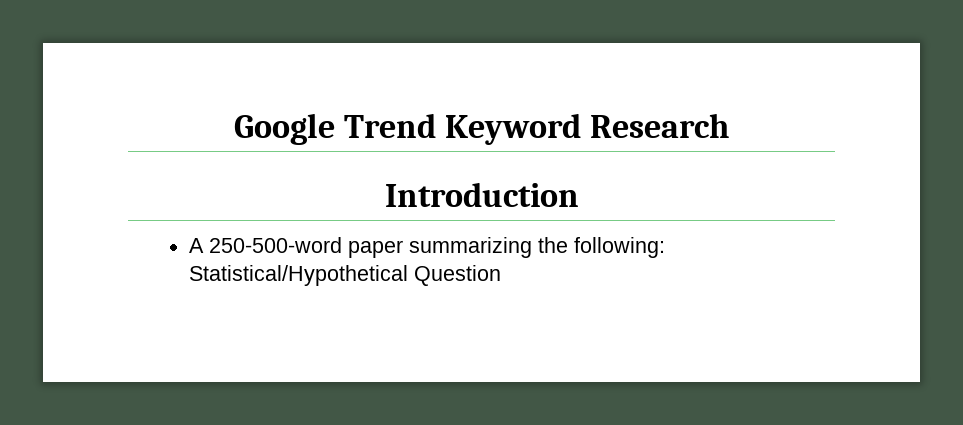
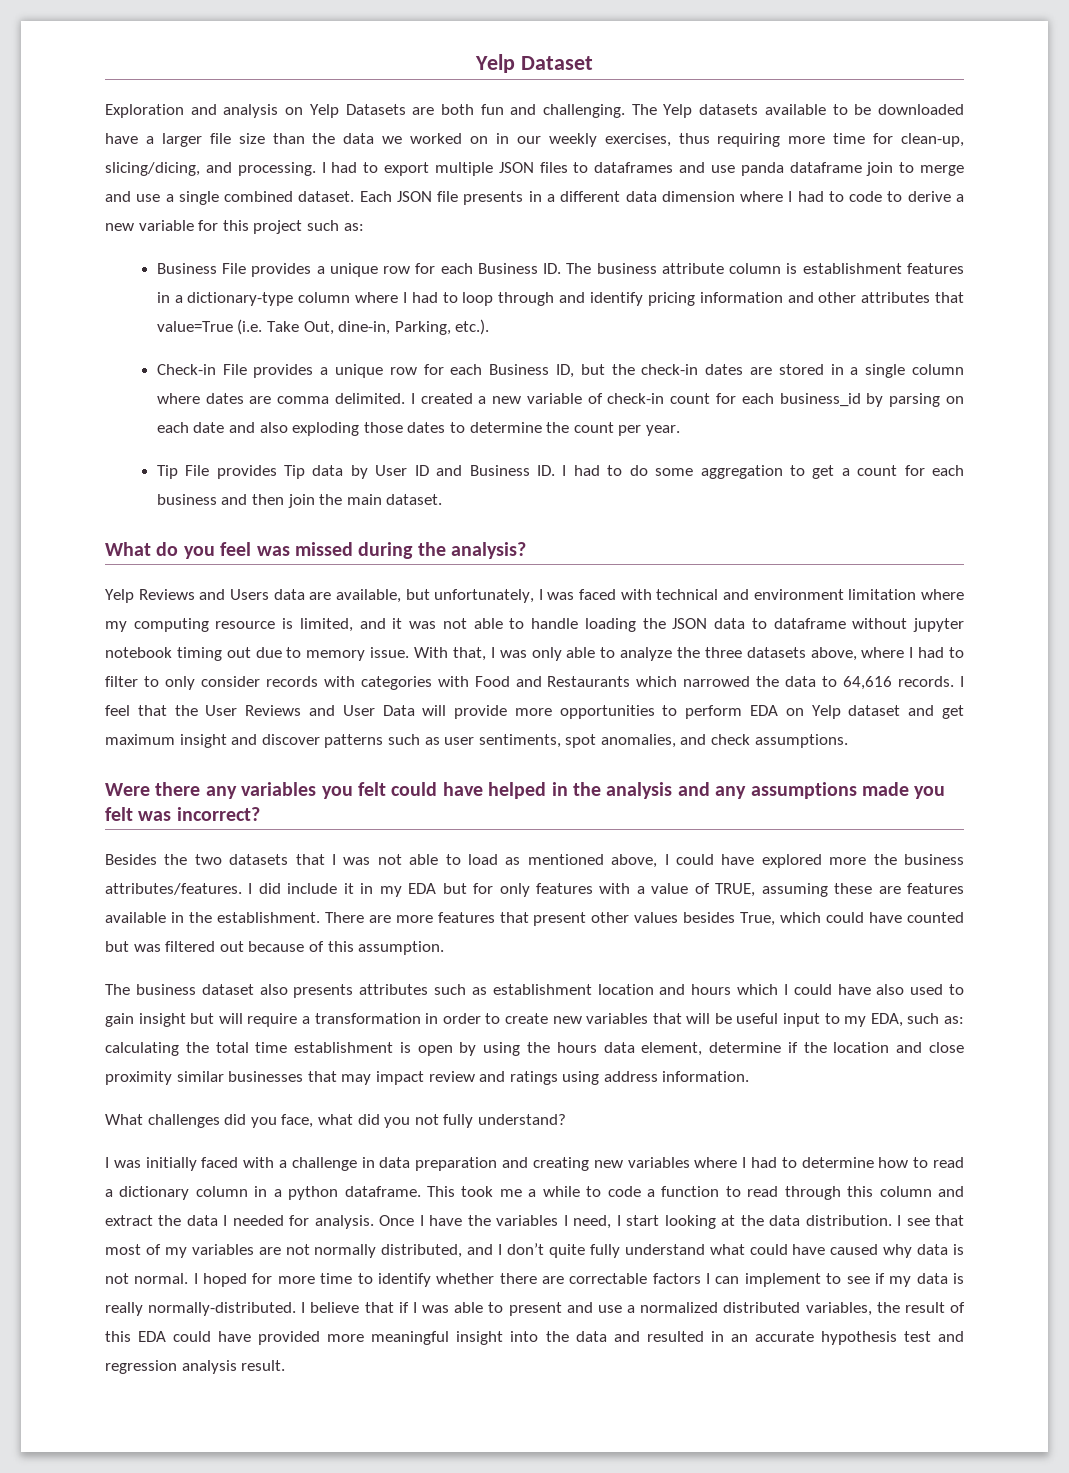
- Google Trend Keyword Research
- Introduction
- A 250-500-word paper summarizing the following: Statistical/Hypothetical Question
+ Yelp Dataset
+ Exploration and analysis on Yelp Datasets are both fun and challenging. The Yelp datasets available to be downloaded have a larger file size than the data we worked on in our weekly exercises, thus requiring more time for clean-up, slicing/dicing, and processing. I had to export multiple JSON files to dataframes and use panda dataframe join to merge and use a single combined dataset. Each JSON file presents in a different data dimension where I had to code to derive a new variable for this project such as:
+ Business File provides a unique row for each Business ID. The business attribute column is establishment features in a dictionary-type column where I had to loop through and identify pricing information and other attributes that value=True (i.e. Take Out, dine-in, Parking, etc.).
+ Check-in File provides a unique row for each Business ID, but the check-in dates are stored in a single column where dates are comma delimited. I created a new variable of check-in count for each business_id by parsing on each date and also exploding those dates to determine the count per year.
+ Tip File provides Tip data by User ID and Business ID. I had to do some aggregation to get a count for each business and then join the main dataset.
+ What do you feel was missed during the analysis?
+ Yelp Reviews and Users data are available, but unfortunately, I was faced with technical and environment limitation where my computing resource is limited, and it was not able to handle loading the JSON data to dataframe without jupyter notebook timing out due to memory issue. With that, I was only able to analyze the three datasets above, where I had to filter to only consider records with categories with Food and Restaurants which narrowed the data to 64,616 records. I feel that the User Reviews and User Data will provide more opportunities to perform EDA on Yelp dataset and get maximum insight and discover patterns such as user sentiments, spot anomalies, and check assumptions.
+ Were there any variables you felt could have helped in the analysis and any assumptions made you felt was incorrect?
+ Besides the two datasets that I was not able to load as mentioned above, I could have explored more the business attributes/features. I did include it in my EDA but for only features with a value of TRUE, assuming these are features available in the establishment. There are more features that present other values besides True, which could have counted but was filtered out because of this assumption.
+ The business dataset also presents attributes such as establishment location and hours which I could have also used to gain insight but will require a transformation in order to create new variables that will be useful input to my EDA, such as: calculating the total time establishment is open by using the hours data element, determine if the location and close proximity similar businesses that may impact review and ratings using address information.
+ What challenges did you face, what did you not fully understand?
+ I was initially faced with a challenge in data preparation and creating new variables where I had to determine how to read a dictionary column in a python dataframe. This took me a while to code a function to read through this column and extract the data I needed for analysis. Once I have the variables I need, I start looking at the data distribution. I see that most of my variables are not normally distributed, and I don’t quite fully understand what could have caused why data is not normal. I hoped for more time to identify whether there are correctable factors I can implement to see if my data is really normally-distributed. I believe that if I was able to present and use a normalized distributed variables, the result of this EDA could have provided more meaningful insight into the data and resulted in an accurate hypothesis test and regression analysis result.

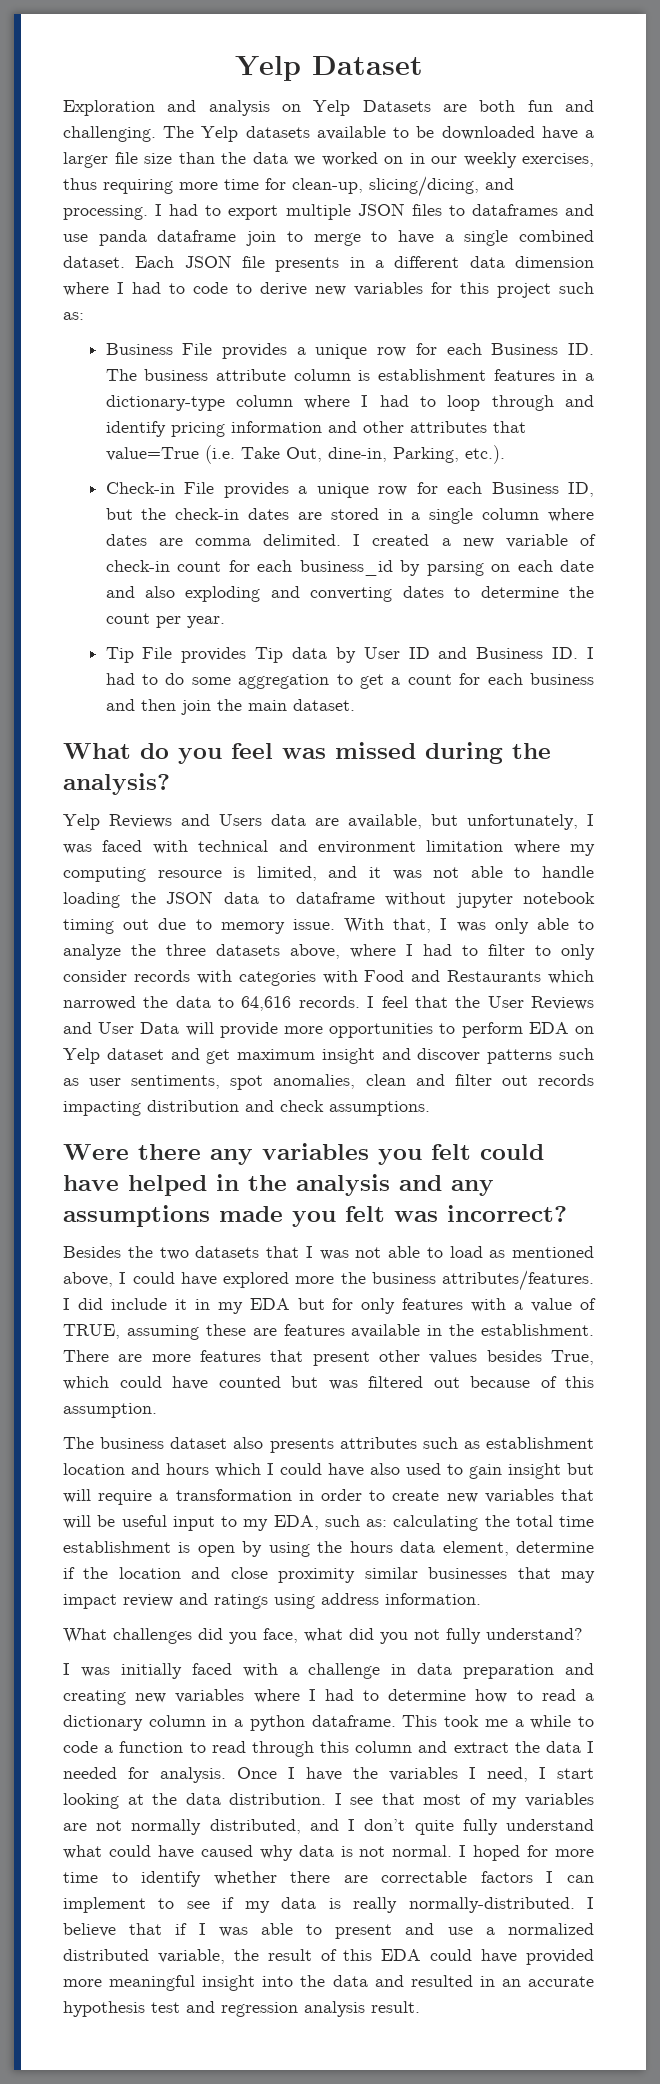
- I had to export multiple JSON files to dataframes and use panda dataframe join to merge and use a single combined dataset.
+ I had to export multiple JSON files to dataframes and use panda dataframe join to merge to have a single combined dataset.
- Each JSON file presents in a different data dimension where I had to code to derive a new variable for this project such as:
+ Each JSON file presents in a different data dimension where I had to code to derive new variables for this project such as:
- I created a new variable of check-in count for each business_id by parsing on each date and also exploding those dates to determine the count per year.
+ I created a new variable of check-in count for each business_id by parsing on each date and also exploding and converting dates to determine the count per year.
- I feel that the User Reviews and User Data will provide more opportunities to perform EDA on Yelp dataset and get maximum insight and discover patterns such as user sentiments, spot anomalies, and check assumptions.
+ I feel that the User Reviews and User Data will provide more opportunities to perform EDA on Yelp dataset and get maximum insight and discover patterns such as user sentiments, spot anomalies, clean and filter out records impacting distribution and check assumptions.
- I believe that if I was able to present and use a normalized distributed variables, the result of this EDA could have provided more meaningful insight into the data and resulted in an accurate hypothesis test and regression analysis result.
+ I believe that if I was able to present and use a normalized distributed variable, the result of this EDA could have provided more meaningful insight into the data and resulted in an accurate hypothesis test and regression analysis result.

